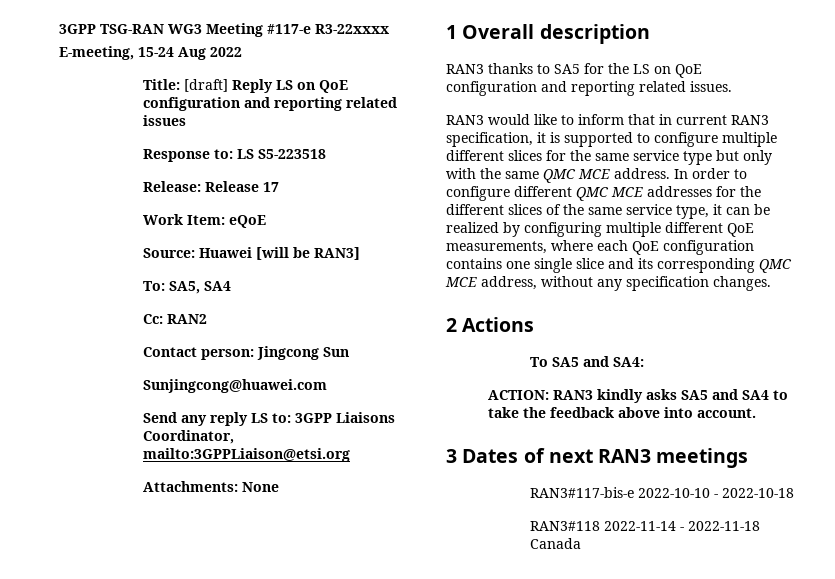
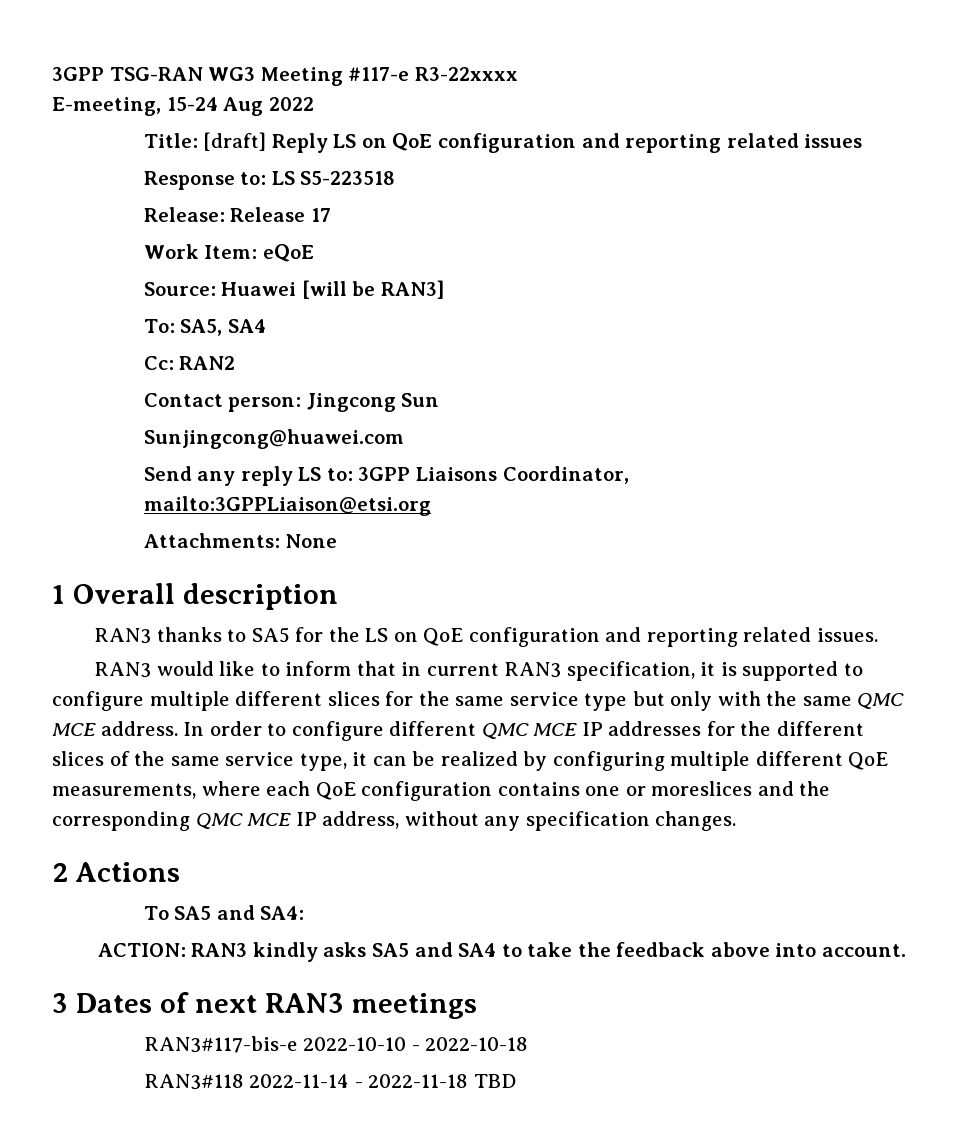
- In order to configure different QMC MCE addresses for the different slices of the same service type, it can be realized by configuring multiple different QoE measurements, where each QoE configuration contains one single slice and its corresponding QMC MCE address, without any specification changes.
+ In order to configure different QMC MCE IP addresses for the different slices of the same service type, it can be realized by configuring multiple different QoE measurements, where each QoE configuration contains one or moreslices and the corresponding QMC MCE IP address, without any specification changes.
- RAN3#118 2022-11-14 - 2022-11-18 Canada
+ RAN3#118 2022-11-14 - 2022-11-18 TBD

